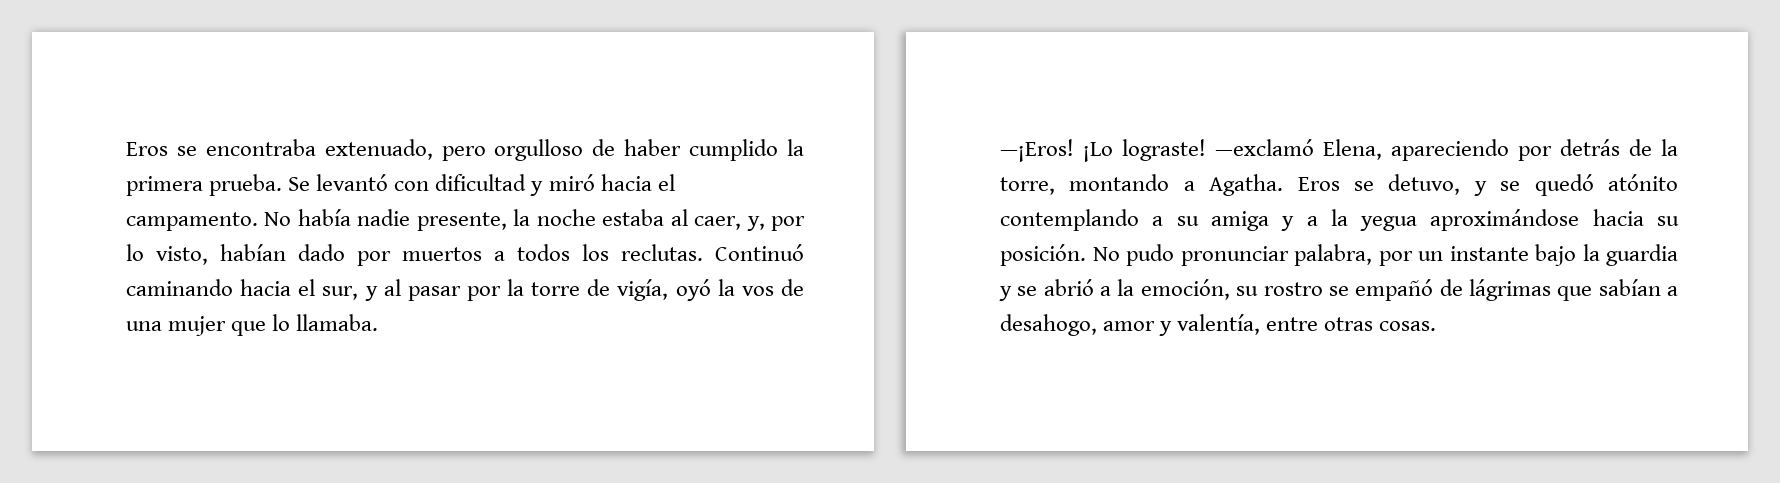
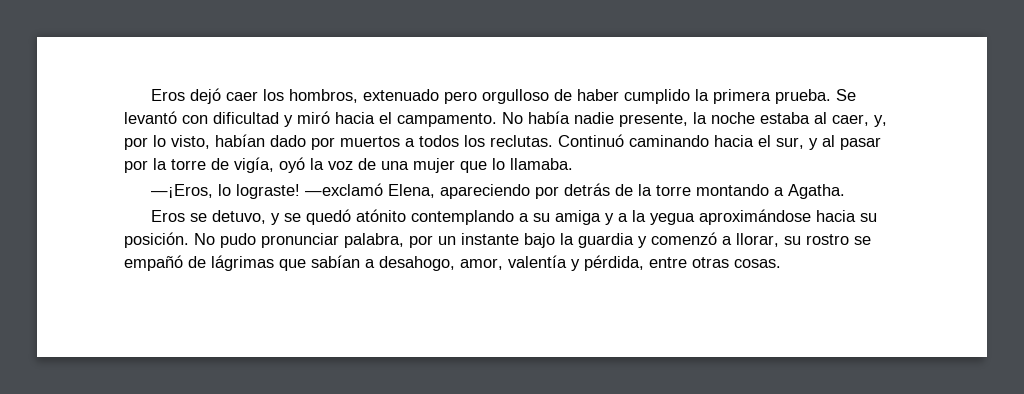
- Eros se encontraba extenuado, pero orgulloso de haber cumplido la primera prueba.
+ Eros dejó caer los hombros, extenuado pero orgulloso de haber cumplido la primera prueba.
- Continuó caminando hacia el sur, y al pasar por la torre de vigía, oyó la vos de una mujer que lo llamaba.
+ Continuó caminando hacia el sur, y al pasar por la torre de vigía, oyó la voz de una mujer que lo llamaba.
- —¡Eros! ¡Lo lograste!
+ —¡Eros, lo lograste!
- —exclamó Elena, apareciendo por detrás de la torre, montando a Agatha. Eros se detuvo, y se quedó atónito contemplando a su amiga y a la yegua aproximándose hacia su posición.
+ —exclamó Elena, apareciendo por detrás de la torre montando a Agatha.
+ Eros se detuvo, y se quedó atónito contemplando a su amiga y a la yegua aproximándose hacia su posición.
- No pudo pronunciar palabra, por un instante bajo la guardia y se abrió a la emoción, su rostro se empañó de lágrimas que sabían a desahogo, amor y valentía, entre otras cosas.
+ No pudo pronunciar palabra, por un instante bajo la guardia y comenzó a llorar, su rostro se empañó de lágrimas que sabían a desahogo, amor, valentía y pérdida, entre otras cosas.

